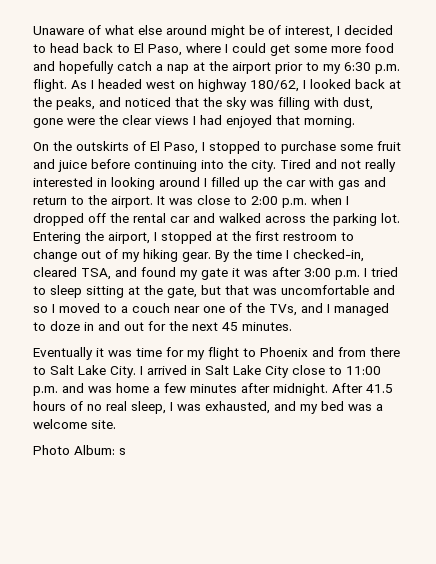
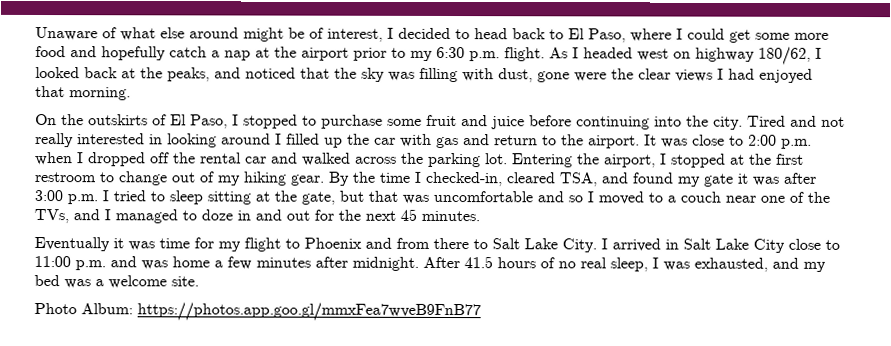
- Photo Album: s
+ Photo Album: https://photos.app.goo.gl/mmxFea7wveB9FnB77

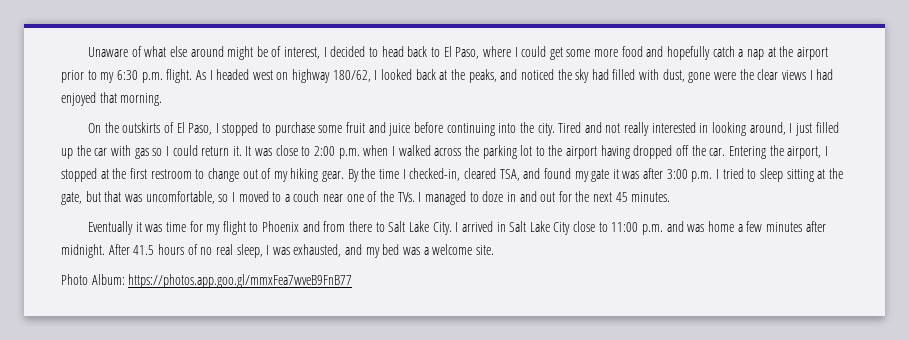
- As I headed west on highway 180/62, I looked back at the peaks, and noticed that the sky was filling with dust, gone were the clear views I had enjoyed that morning.
+ As I headed west on highway 180/62, I looked back at the peaks, and noticed the sky had filled with dust, gone were the clear views I had enjoyed that morning.
- Tired and not really interested in looking around I filled up the car with gas and return to the airport.
+ Tired and not really interested in looking around, I just filled up the car with gas so I could return it.
- It was close to 2:00 p.m. when I dropped off the rental car and walked across the parking lot.
+ It was close to 2:00 p.m. when I walked across the parking lot to the airport having dropped off the car.
- By the time I checked-in, cleared TSA, and found my gate it was after 3:00 p.m. I tried to sleep sitting at the gate, but that was uncomfortable and so I moved to a couch near one of the TVs, and I managed to doze in and out for the next 45 minutes.
+ By the time I checked-in, cleared TSA, and found my gate it was after 3:00 p.m. I tried to sleep sitting at the gate, but that was uncomfortable, so I moved to a couch near one of the TVs. I managed to doze in and out for the next 45 minutes.

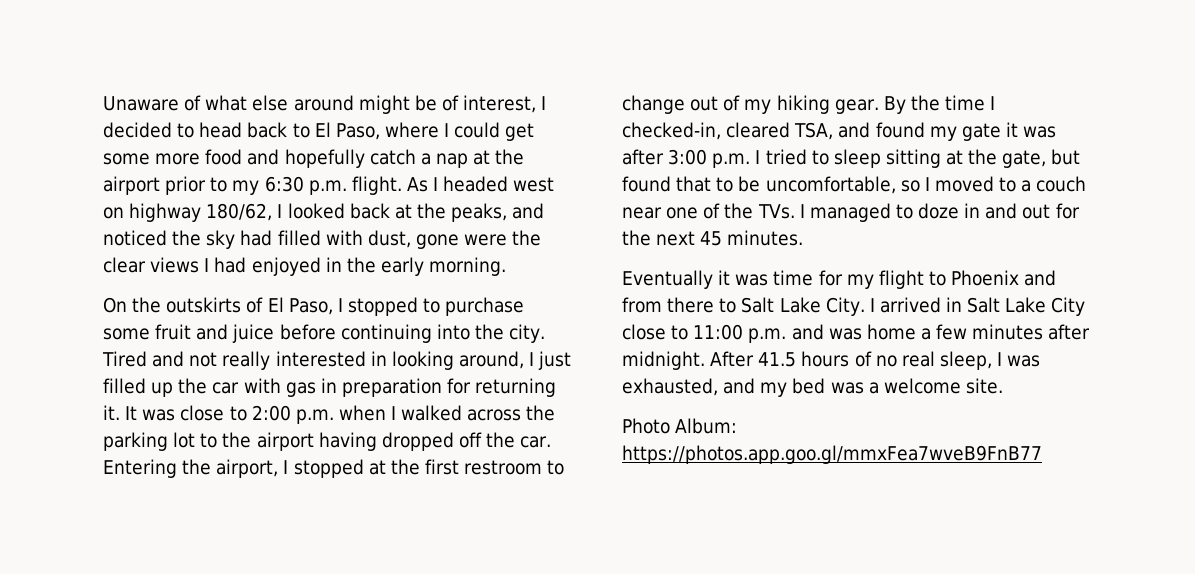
- As I headed west on highway 180/62, I looked back at the peaks, and noticed the sky had filled with dust, gone were the clear views I had enjoyed that morning.
+ As I headed west on highway 180/62, I looked back at the peaks, and noticed the sky had filled with dust, gone were the clear views I had enjoyed in the early morning.
- Tired and not really interested in looking around, I just filled up the car with gas so I could return it.
+ Tired and not really interested in looking around, I just filled up the car with gas in preparation for returning it.
- By the time I checked-in, cleared TSA, and found my gate it was after 3:00 p.m. I tried to sleep sitting at the gate, but that was uncomfortable, so I moved to a couch near one of the TVs. I managed to doze in and out for the next 45 minutes.
+ By the time I checked-in, cleared TSA, and found my gate it was after 3:00 p.m. I tried to sleep sitting at the gate, but found that to be uncomfortable, so I moved to a couch near one of the TVs. I managed to doze in and out for the next 45 minutes.

